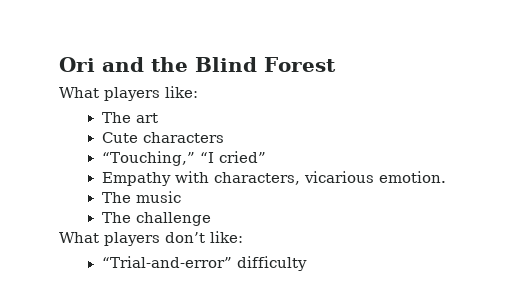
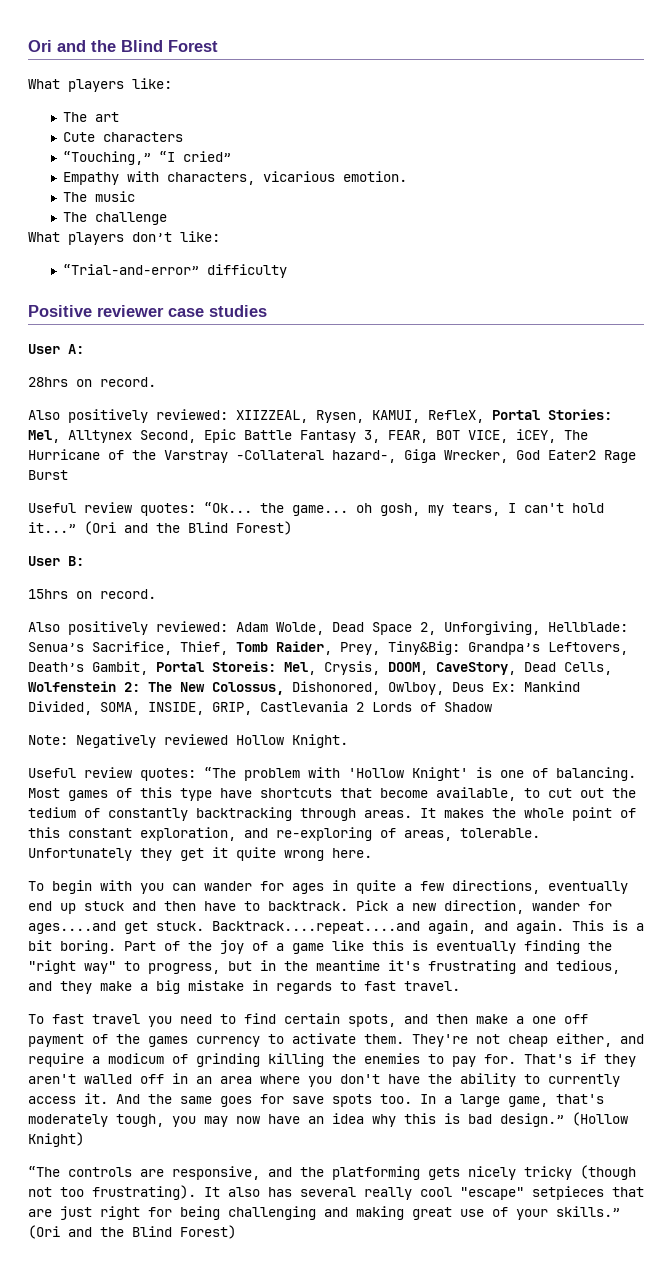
+ Positive reviewer case studies
+ User A:
+ 28hrs on record.
+ Also positively reviewed: XIIZZEAL, Rysen, KAMUI, RefleX, Portal Stories: Mel, Alltynex Second, Epic Battle Fantasy 3, FEAR, BOT VICE, iCEY, The Hurricane of the Varstray -Collateral hazard-, Giga Wrecker, God Eater2 Rage Burst
+ Useful review quotes: “Ok... the game... oh gosh, my tears, I can't hold it...” (Ori and the Blind Forest)
+ User B:
+ 15hrs on record.
+ Also positively reviewed: Adam Wolde, Dead Space 2, Unforgiving, Hellblade: Senua’s Sacrifice, Thief, Tomb Raider, Prey, Tiny&Big: Grandpa’s Leftovers, Death’s Gambit, Portal Storeis: Mel, Crysis, DOOM, CaveStory, Dead Cells, Wolfenstein 2: The New Colossus, Dishonored, Owlboy, Deus Ex: Mankind Divided, SOMA, INSIDE, GRIP, Castlevania 2 Lords of Shadow
+ Note: Negatively reviewed Hollow Knight.
+ Useful review quotes: “The problem with 'Hollow Knight' is one of balancing. Most games of this type have shortcuts that become available, to cut out the tedium of constantly backtracking through areas. It makes the whole point of this constant exploration, and re-exploring of areas, tolerable. Unfortunately they get it quite wrong here.
+ To begin with you can wander for ages in quite a few directions, eventually end up stuck and then have to backtrack. Pick a new direction, wander for ages....and get stuck. Backtrack....repeat....and again, and again. This is a bit boring. Part of the joy of a game like this is eventually finding the "right way" to progress, but in the meantime it's frustrating and tedious, and they make a big mistake in regards to fast travel.
+ To fast travel you need to find certain spots, and then make a one off payment of the games currency to activate them. They're not cheap either, and require a modicum of grinding killing the enemies to pay for. That's if they aren't walled off in an area where you don't have the ability to currently access it. And the same goes for save spots too. In a large game, that's moderately tough, you may now have an idea why this is bad design.” (Hollow Knight)
+ “The controls are responsive, and the platforming gets nicely tricky (though not too frustrating). It also has several really cool "escape" setpieces that are just right for being challenging and making great use of your skills.” (Ori and the Blind Forest)

